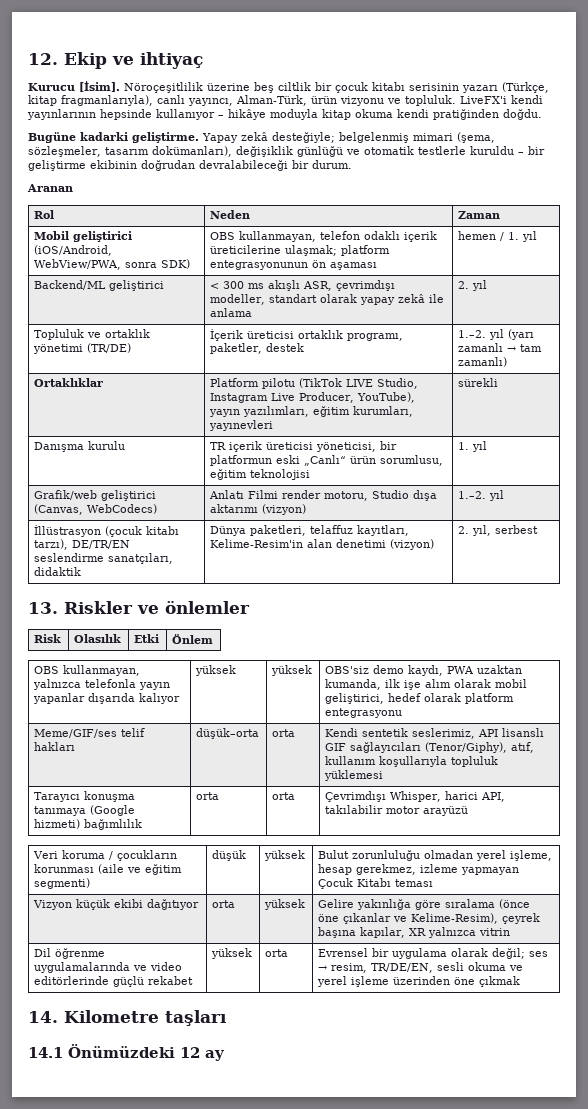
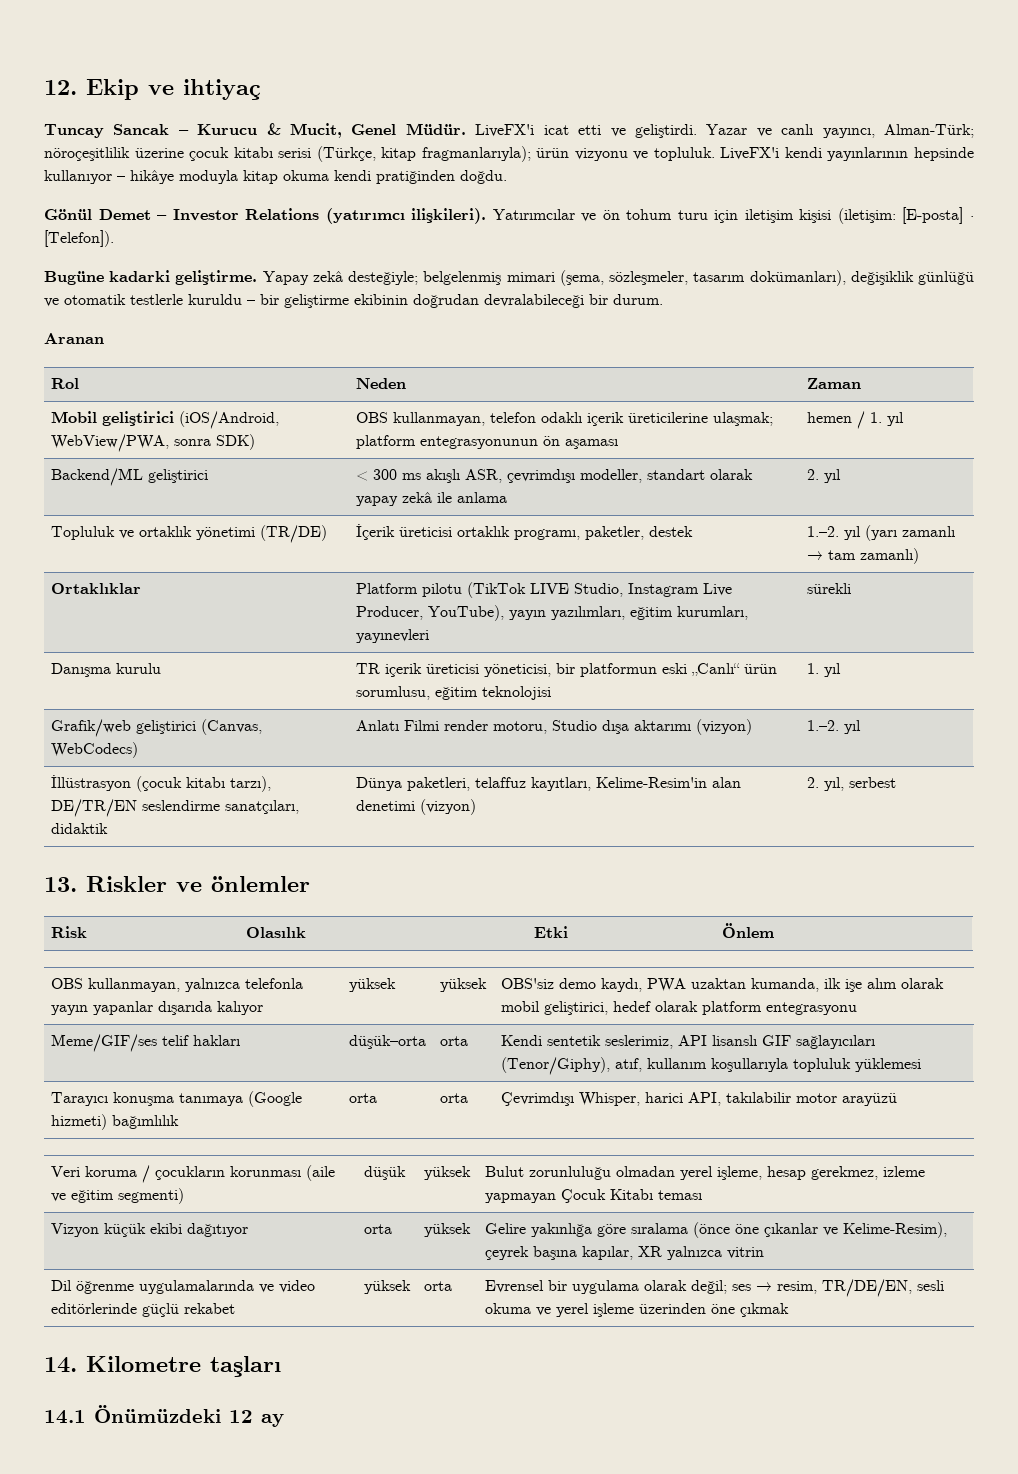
- Kurucu [İsim]. Nöroçeşitlilik üzerine beş ciltlik bir çocuk kitabı serisinin yazarı (Türkçe, kitap fragmanlarıyla), canlı yayıncı, Alman-Türk, ürün vizyonu ve topluluk.
+ Tuncay Sancak – Kurucu & Mucit, Genel Müdür. LiveFX'i icat etti ve geliştirdi. Yazar ve canlı yayıncı, Alman-Türk; nöroçeşitlilik üzerine çocuk kitabı serisi (Türkçe, kitap fragmanlarıyla); ürün vizyonu ve topluluk.
+ Gönül Demet – Investor Relations (yatırımcı ilişkileri). Yatırımcılar ve ön tohum turu için iletişim kişisi (iletişim: [E-posta] · [Telefon]).

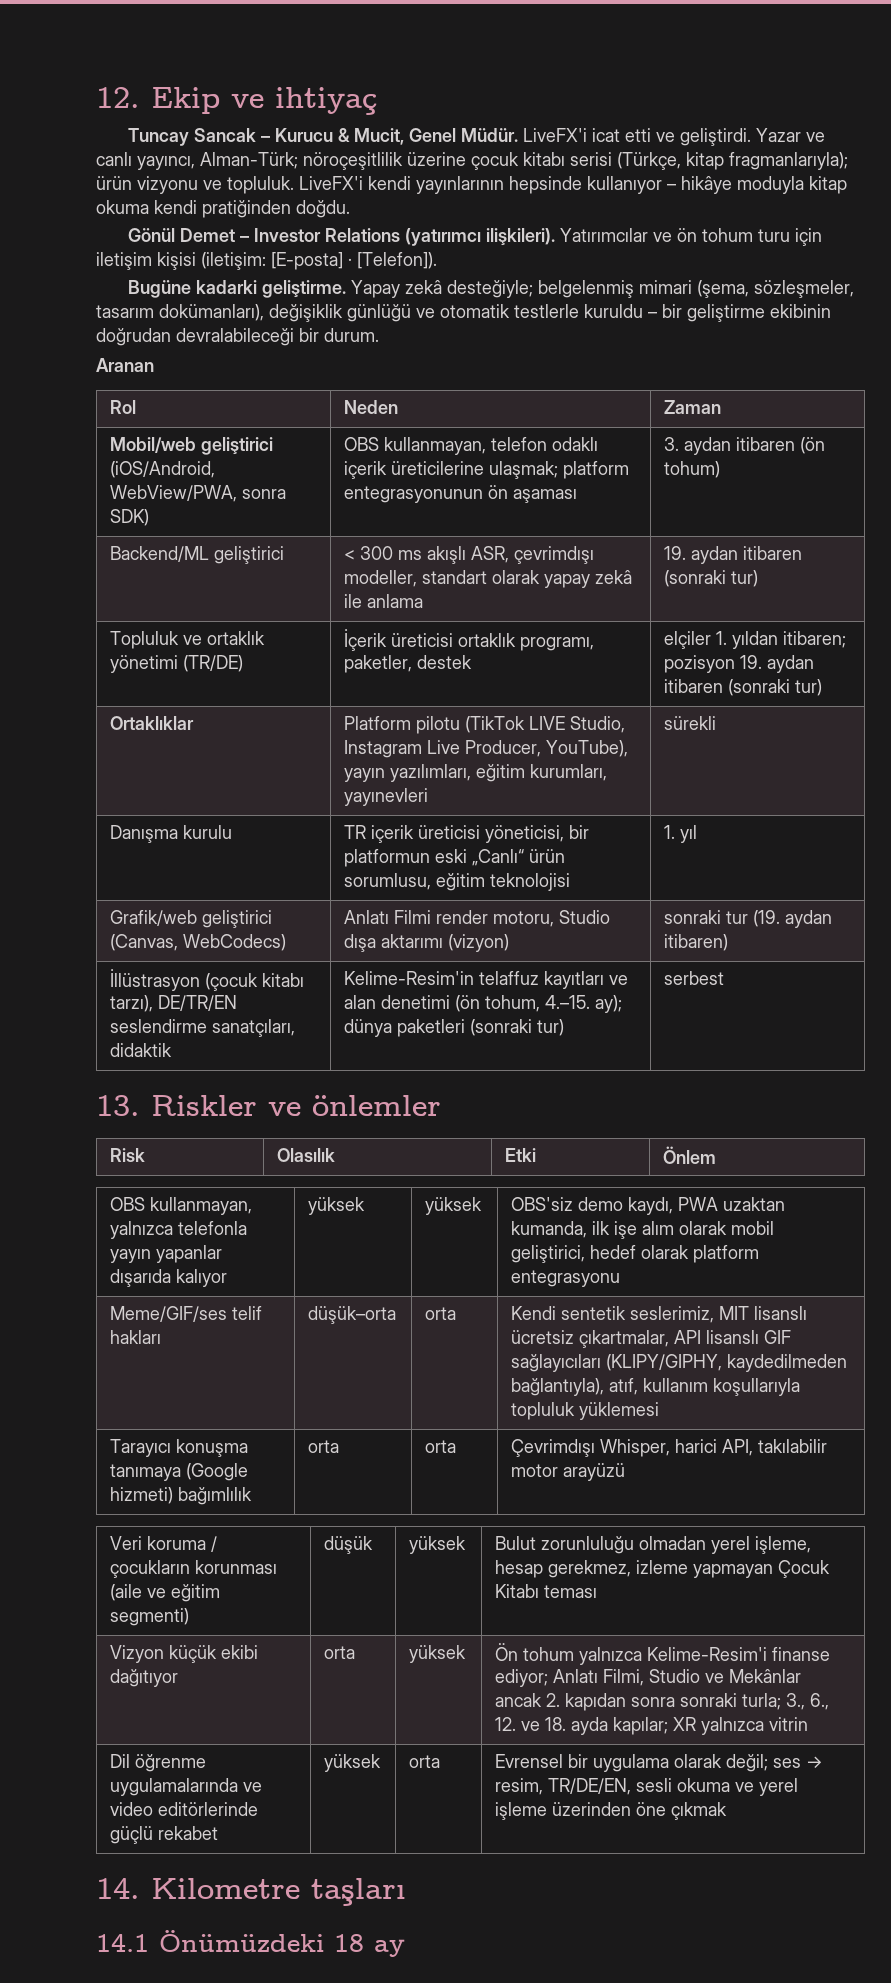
- Mobil geliştirici (iOS/Android, WebView/PWA, sonra SDK) | OBS kullanmayan, telefon odaklı içerik üreticilerine ulaşmak; platform entegrasyonunun ön aşaması | hemen / 1. yıl
+ Mobil/web geliştirici (iOS/Android, WebView/PWA, sonra SDK) | OBS kullanmayan, telefon odaklı içerik üreticilerine ulaşmak; platform entegrasyonunun ön aşaması | 3. aydan itibaren (ön tohum)
- Backend/ML geliştirici | < 300 ms akışlı ASR, çevrimdışı modeller, standart olarak yapay zekâ ile anlama | 2. yıl
+ Backend/ML geliştirici | < 300 ms akışlı ASR, çevrimdışı modeller, standart olarak yapay zekâ ile anlama | 19. aydan itibaren (sonraki tur)
- Topluluk ve ortaklık yönetimi (TR/DE) | İçerik üreticisi ortaklık programı, paketler, destek | 1.–2. yıl (yarı zamanlı → tam zamanlı)
+ Topluluk ve ortaklık yönetimi (TR/DE) | İçerik üreticisi ortaklık programı, paketler, destek | elçiler 1. yıldan itibaren; pozisyon 19. aydan itibaren (sonraki tur)
- Grafik/web geliştirici (Canvas, WebCodecs) | Anlatı Filmi render motoru, Studio dışa aktarımı (vizyon) | 1.–2. yıl
+ Grafik/web geliştirici (Canvas, WebCodecs) | Anlatı Filmi render motoru, Studio dışa aktarımı (vizyon) | sonraki tur (19. aydan itibaren)
- İllüstrasyon (çocuk kitabı tarzı), DE/TR/EN seslendirme sanatçıları, didaktik | Dünya paketleri, telaffuz kayıtları, Kelime-Resim'in alan denetimi (vizyon) | 2. yıl, serbest
+ İllüstrasyon (çocuk kitabı tarzı), DE/TR/EN seslendirme sanatçıları, didaktik | Kelime-Resim'in telaffuz kayıtları ve alan denetimi (ön tohum, 4.–15. ay); dünya paketleri (sonraki tur) | serbest
- Meme/GIF/ses telif hakları | düşük–orta | orta | Kendi sentetik seslerimiz, API lisanslı GIF sağlayıcıları (Tenor/Giphy), atıf, kullanım koşullarıyla topluluk yüklemesi
+ Meme/GIF/ses telif hakları | düşük–orta | orta | Kendi sentetik seslerimiz, MIT lisanslı ücretsiz çıkartmalar, API lisanslı GIF sağlayıcıları (KLIPY/GIPHY, kaydedilmeden bağlantıyla), atıf, kullanım koşullarıyla topluluk yüklemesi
- Vizyon küçük ekibi dağıtıyor | orta | yüksek | Gelire yakınlığa göre sıralama (önce öne çıkanlar ve Kelime-Resim), çeyrek başına kapılar, XR yalnızca vitrin
+ Vizyon küçük ekibi dağıtıyor | orta | yüksek | Ön tohum yalnızca Kelime-Resim'i finanse ediyor; Anlatı Filmi, Studio ve Mekânlar ancak 2. kapıdan sonra sonraki turla; 3., 6., 12. ve 18. ayda kapılar; XR yalnızca vitrin
- 14.1 Önümüzdeki 12 ay
+ 14.1 Önümüzdeki 18 ay

